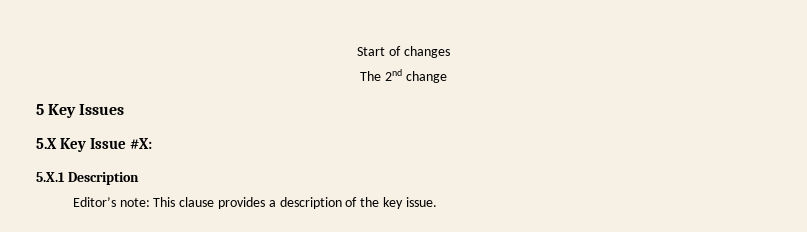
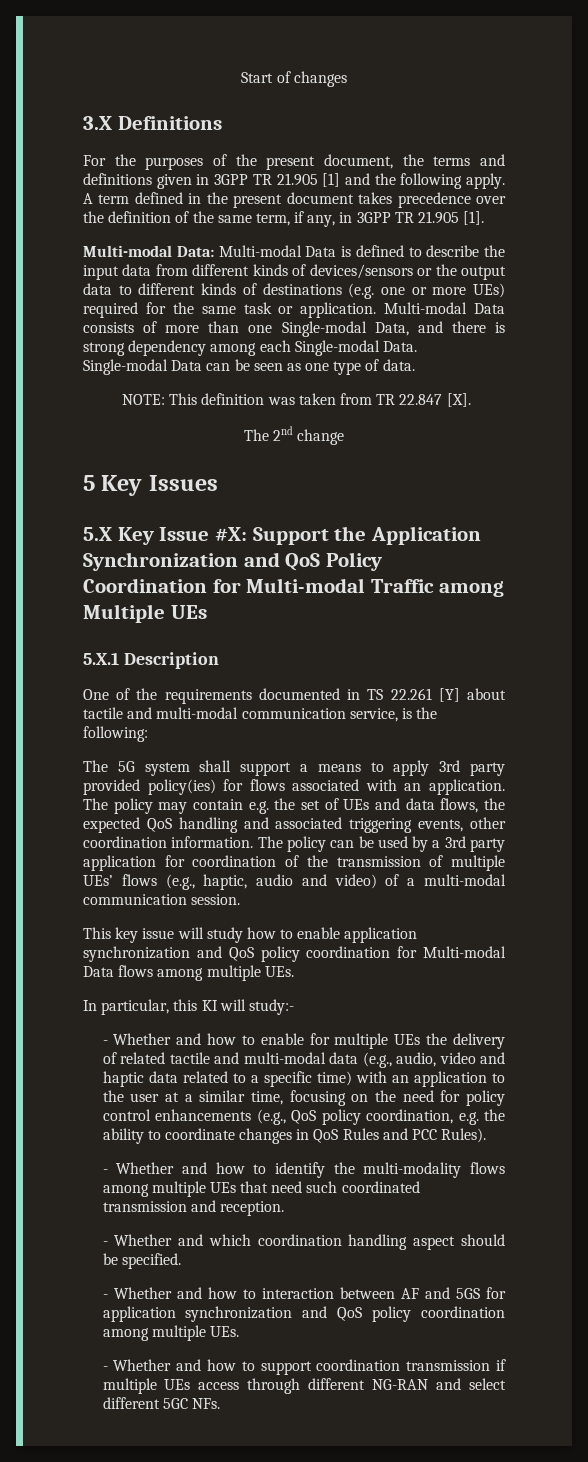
+ 3.X Definitions
+ For the purposes of the present document, the terms and definitions given in 3GPP TR 21.905 [1] and the following apply. A term defined in the present document takes precedence over the definition of the same term, if any, in 3GPP TR 21.905 [1].
+ Multi-modal Data: Multi-modal Data is defined to describe the input data from different kinds of devices/sensors or the output data to different kinds of destinations (e.g. one or more UEs) required for the same task or application. Multi-modal Data consists of more than one Single-modal Data, and there is strong dependency among each Single-modal Data. Single-modal Data can be seen as one type of data.
+ NOTE: This definition was taken from TR 22.847 [X].
- 5.X Key Issue #X:
+ 5.X Key Issue #X: Support the Application Synchronization and QoS Policy Coordination for Multi-modal Traffic among Multiple UEs
  5.X.1 Description
- Editor’s note: This clause provides a description of the key issue.
+ One of the requirements documented in TS 22.261 [Y] about tactile and multi-modal communication service, is the following:
+ The 5G system shall support a means to apply 3rd party provided policy(ies) for flows associated with an application. The policy may contain e.g. the set of UEs and data flows, the expected QoS handling and associated triggering events, other coordination information. The policy can be used by a 3rd party application for coordination of the transmission of multiple UEs’ flows (e.g., haptic, audio and video) of a multi-modal communication session.
+ This key issue will study how to enable application synchronization and QoS policy coordination for Multi-modal Data flows among multiple UEs.
+ In particular, this KI will study:-
+ - Whether and how to enable for multiple UEs the delivery of related tactile and multi-modal data (e.g., audio, video and haptic data related to a specific time) with an application to the user at a similar time, focusing on the need for policy control enhancements (e.g., QoS policy coordination, e.g. the ability to coordinate changes in QoS Rules and PCC Rules).
+ - Whether and how to identify the multi-modality flows among multiple UEs that need such coordinated transmission and reception.
+ - Whether and which coordination handling aspect should be specified.
+ - Whether and how to interaction between AF and 5GS for application synchronization and QoS policy coordination among multiple UEs.
+ - Whether and how to support coordination transmission if multiple UEs access through different NG-RAN and select different 5GC NFs.

